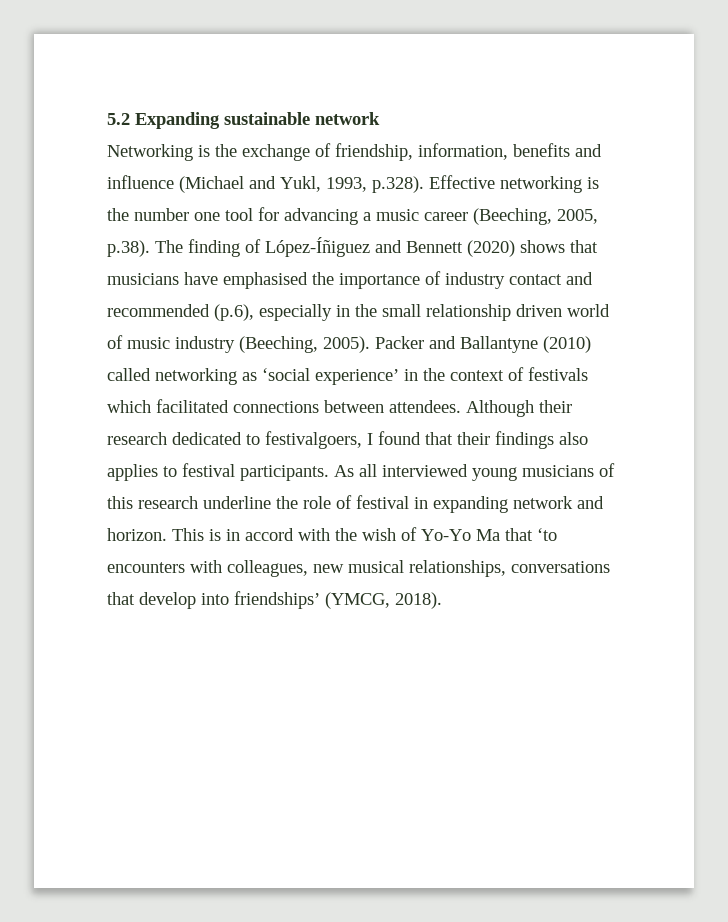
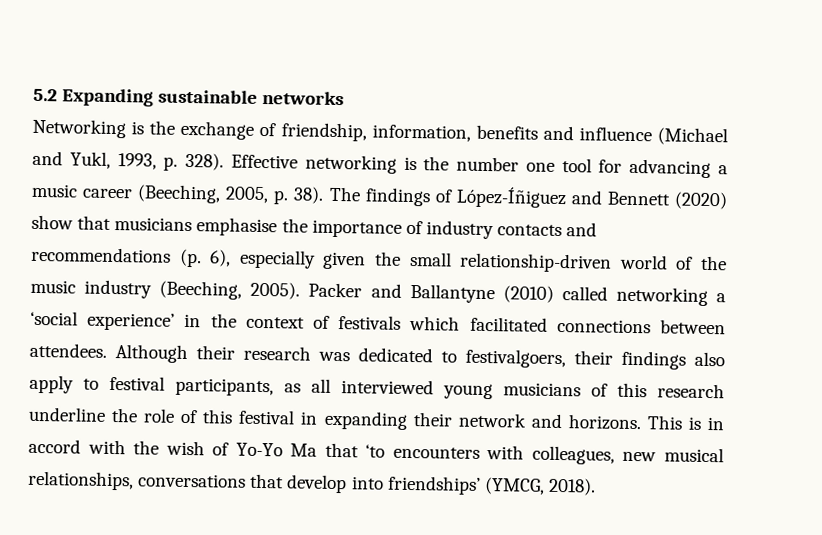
- 5.2 Expanding sustainable network
+ 5.2 Expanding sustainable networks
- Networking is the exchange of friendship, information, benefits and influence (Michael and Yukl, 1993, p.328). Effective networking is the number one tool for advancing a music career (Beeching, 2005, p.38). The finding of López-Íñiguez and Bennett (2020) shows that musicians have emphasised the importance of industry contact and recommended (p.6), especially in the small relationship driven world of music industry (Beeching, 2005).
+ Networking is the exchange of friendship, information, benefits and influence (Michael and Yukl, 1993, p. 328). Effective networking is the number one tool for advancing a music career (Beeching, 2005, p. 38). The findings of López-Íñiguez and Bennett (2020) show that musicians emphasise the importance of industry contacts and recommendations (p. 6), especially given the small relationship-driven world of the music industry (Beeching, 2005).
- Packer and Ballantyne (2010) called networking as ‘social experience’ in the context of festivals which facilitated connections between attendees.
+ Packer and Ballantyne (2010) called networking a ‘social experience’ in the context of festivals which facilitated connections between attendees.
- Although their research dedicated to festivalgoers, I found that their findings also applies to festival participants. As all interviewed young musicians of this research underline the role of festival in expanding network and horizon.
+ Although their research was dedicated to festivalgoers, their findings also apply to festival participants, as all interviewed young musicians of this research underline the role of this festival in expanding their network and horizons.

